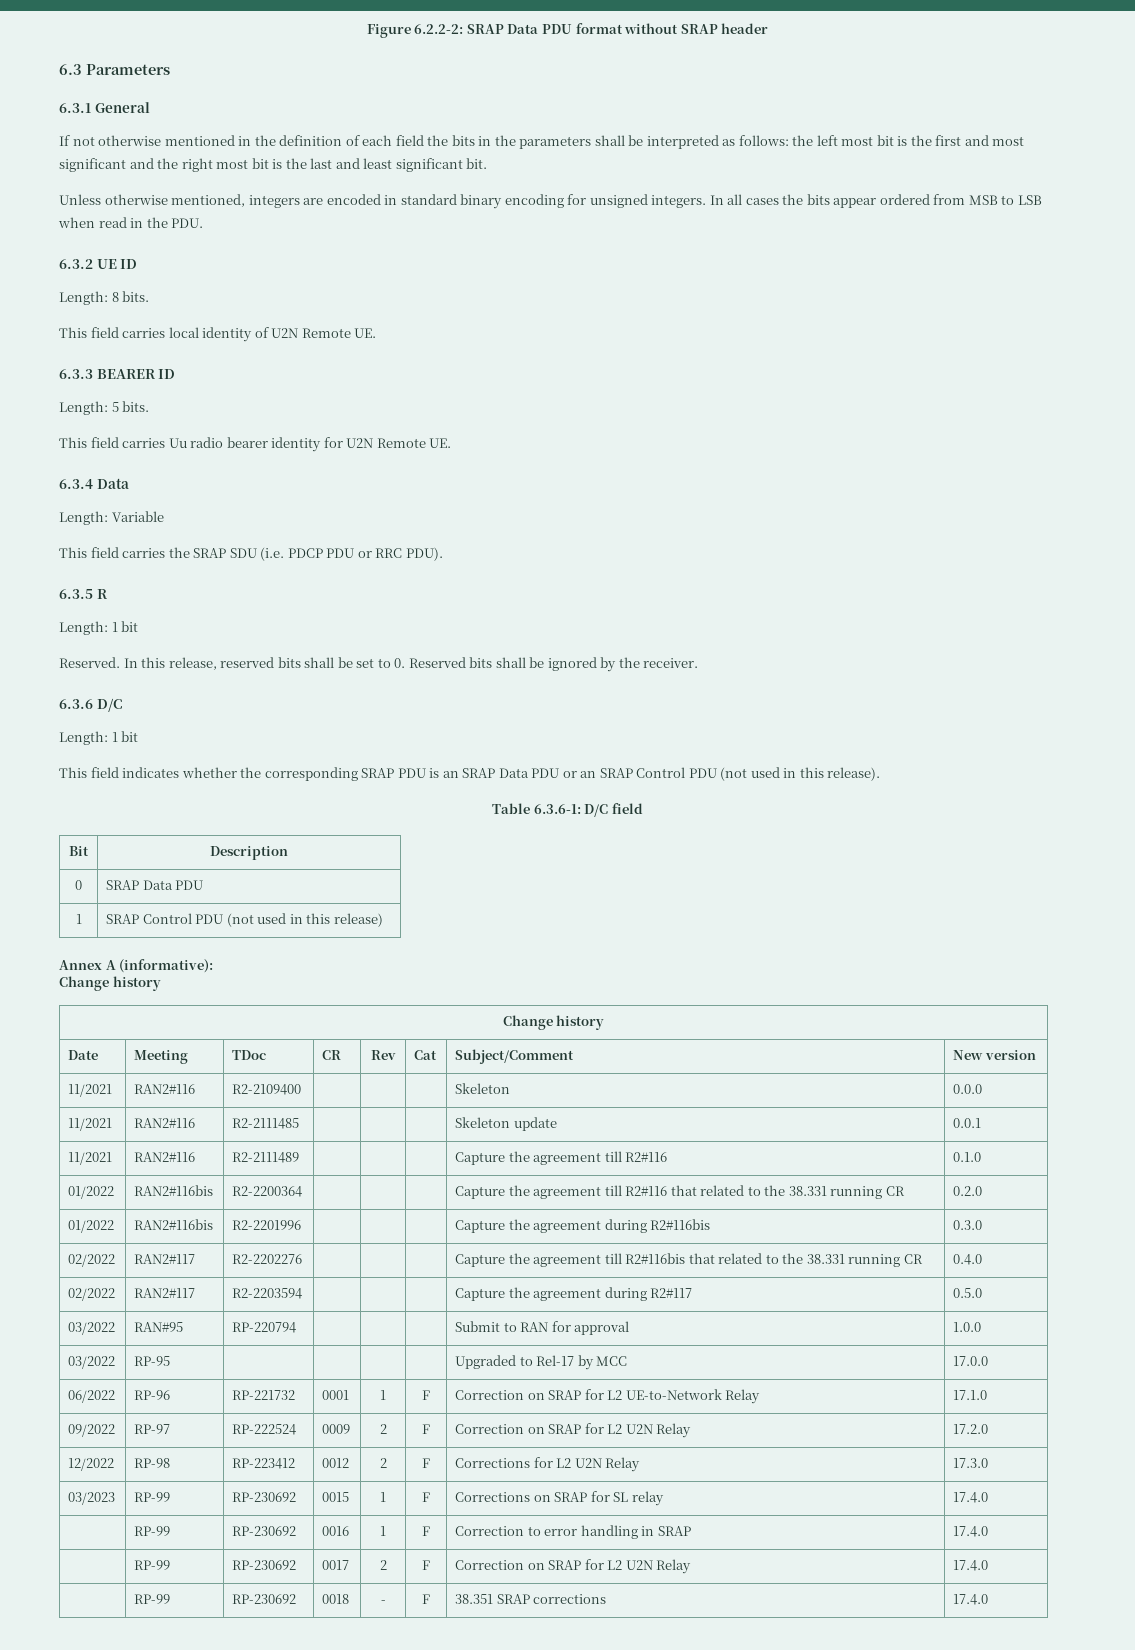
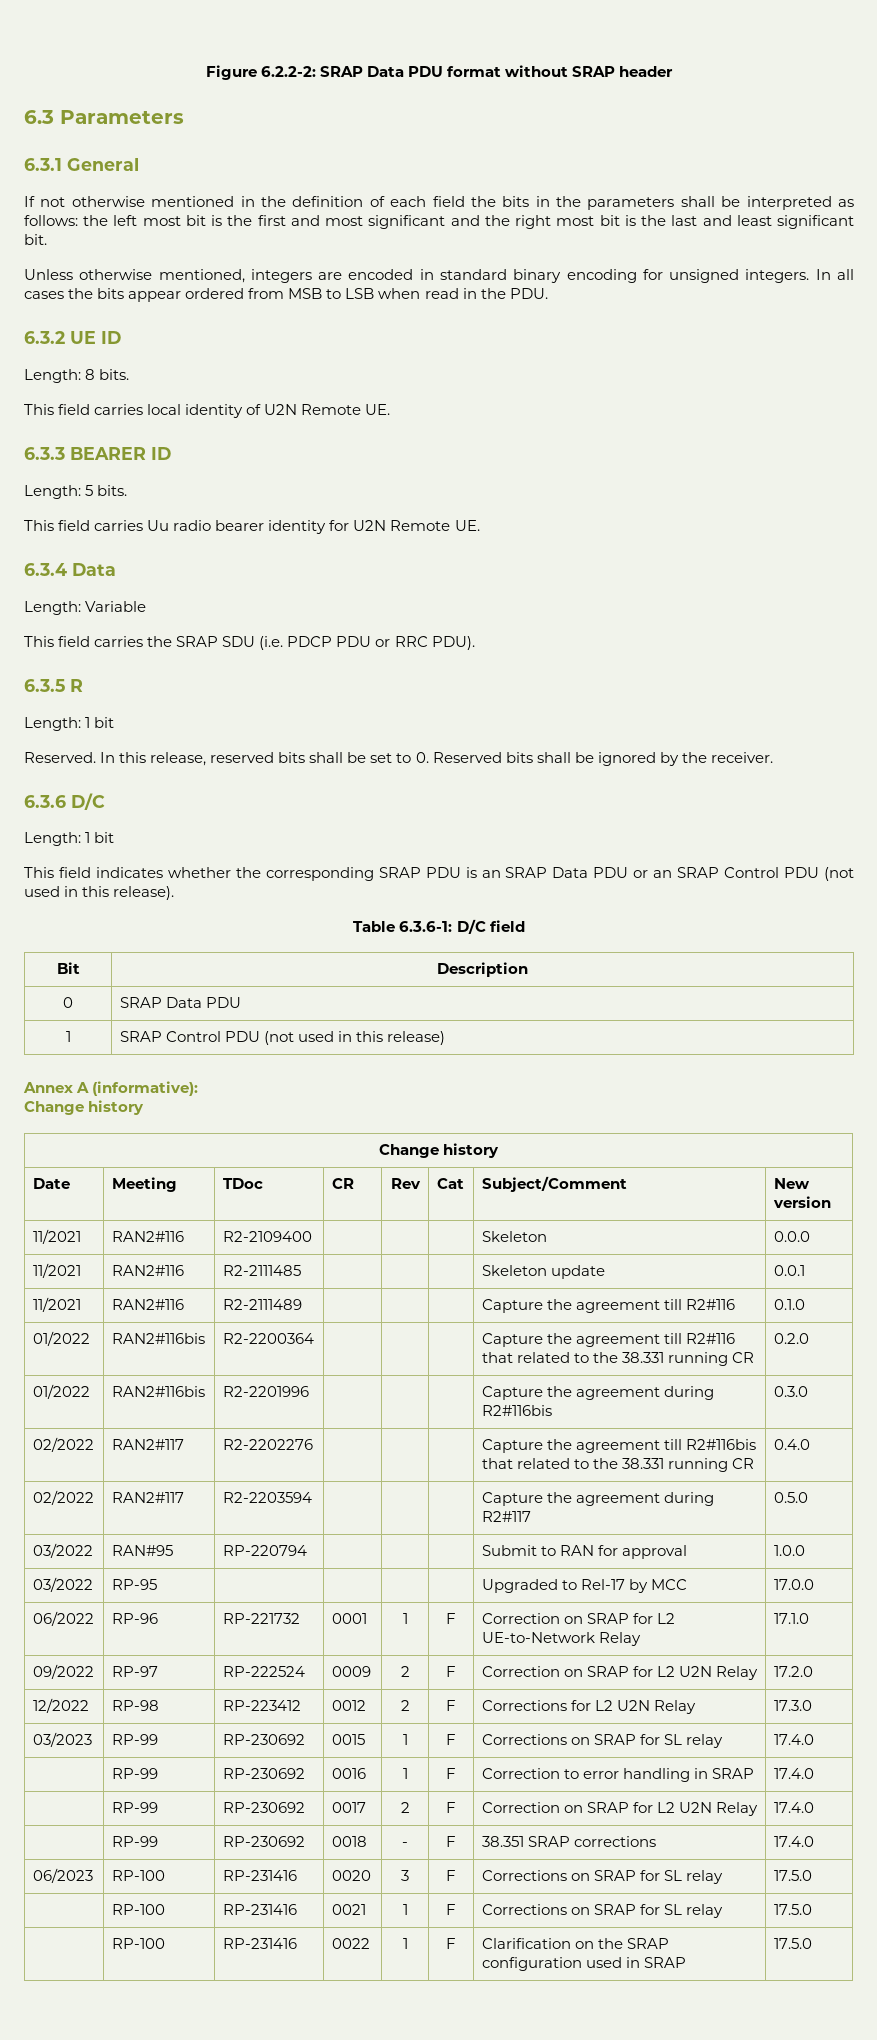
+ 06/2023 | RP-100 | RP-231416 | 0020 | 3 | F | Corrections on SRAP for SL relay | 17.5.0
+ | RP-100 | RP-231416 | 0021 | 1 | F | Corrections on SRAP for SL relay | 17.5.0
+ | RP-100 | RP-231416 | 0022 | 1 | F | Clarification on the SRAP configuration used in SRAP | 17.5.0

